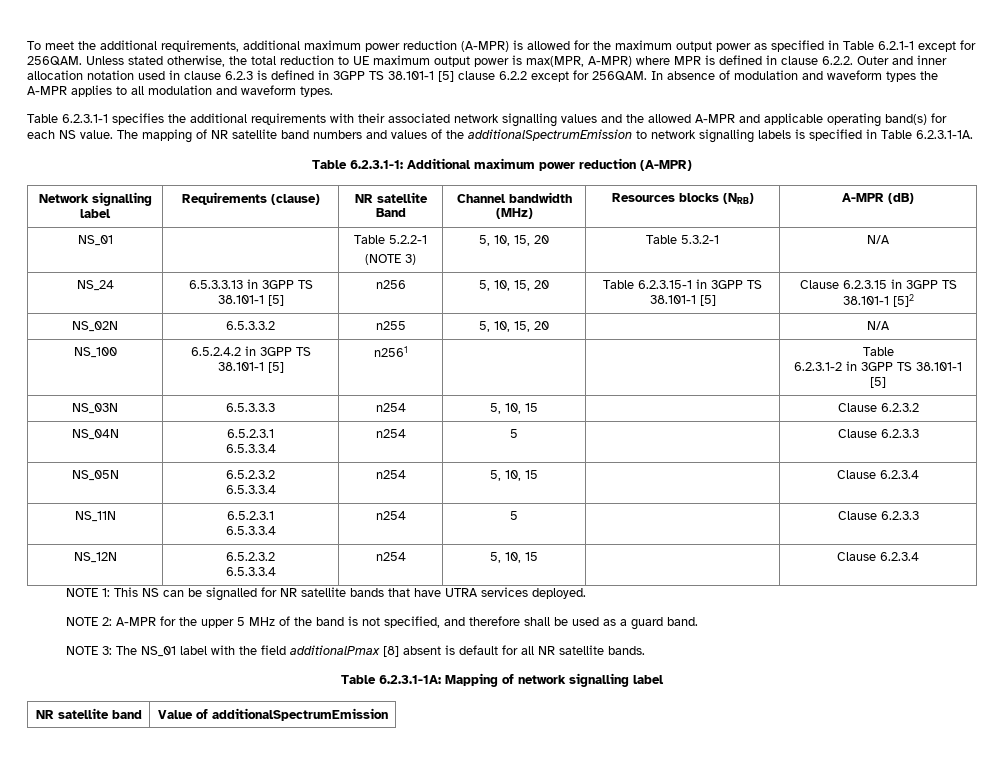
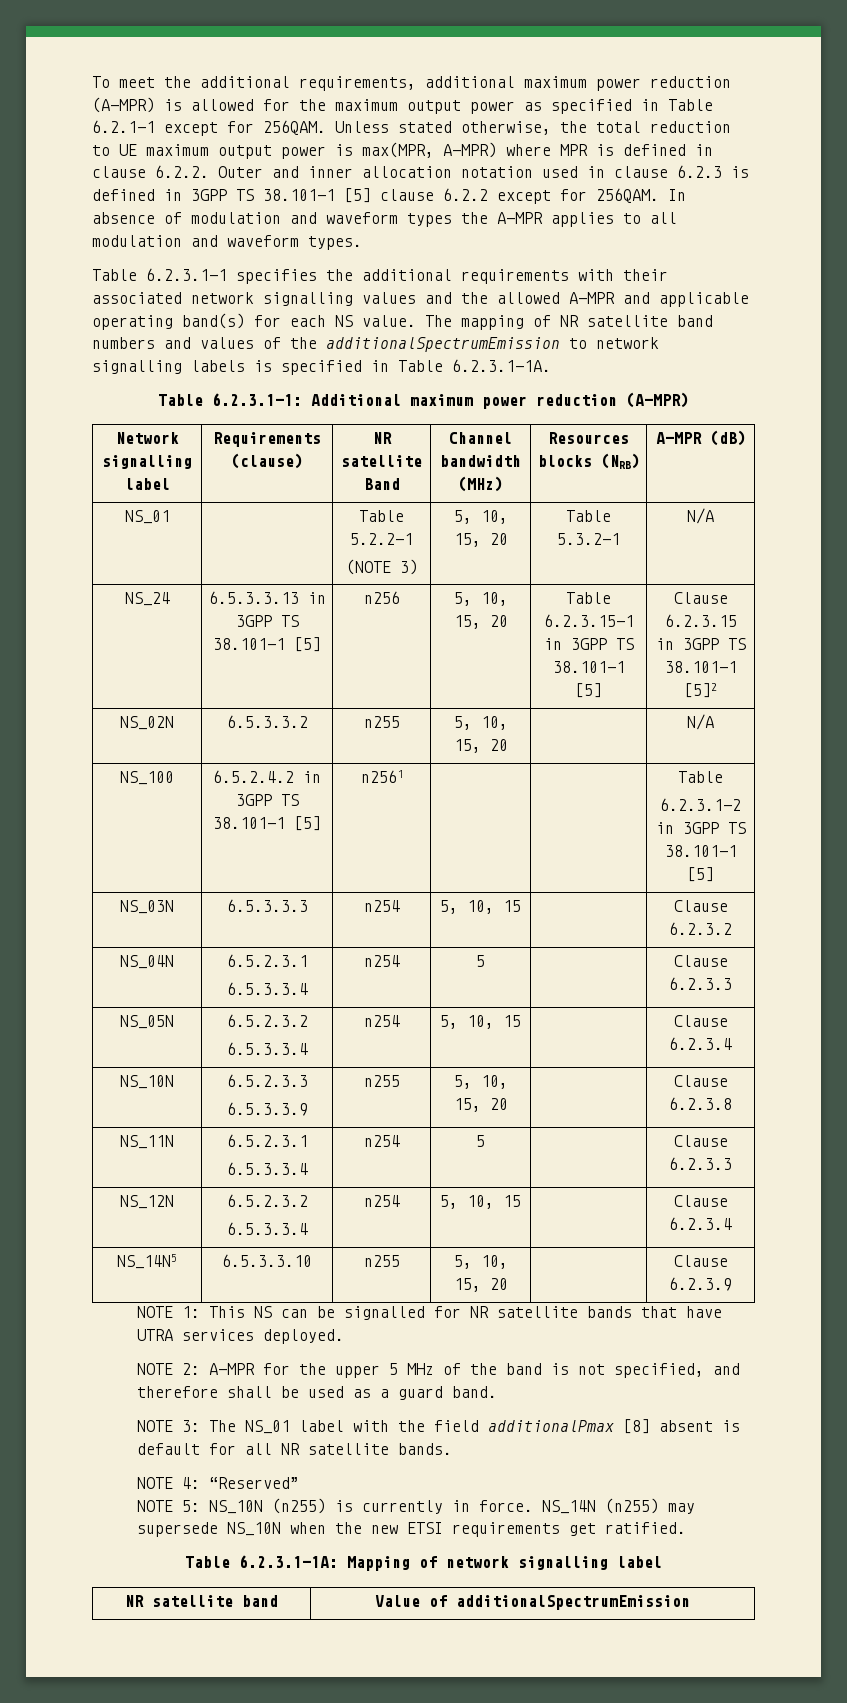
+ NS_10N | 6.5.2.3.3
+ 6.5.3.3.9 | n255 | 5, 10, 15, 20 | | Clause 6.2.3.8
+ NS_14N5 | 6.5.3.3.10 | n255 | 5, 10, 15, 20 | | Clause 6.2.3.9
+ NOTE 4: “Reserved”
+ NOTE 5: NS_10N (n255) is currently in force. NS_14N (n255) may supersede NS_10N when the new ETSI requirements get ratified.

